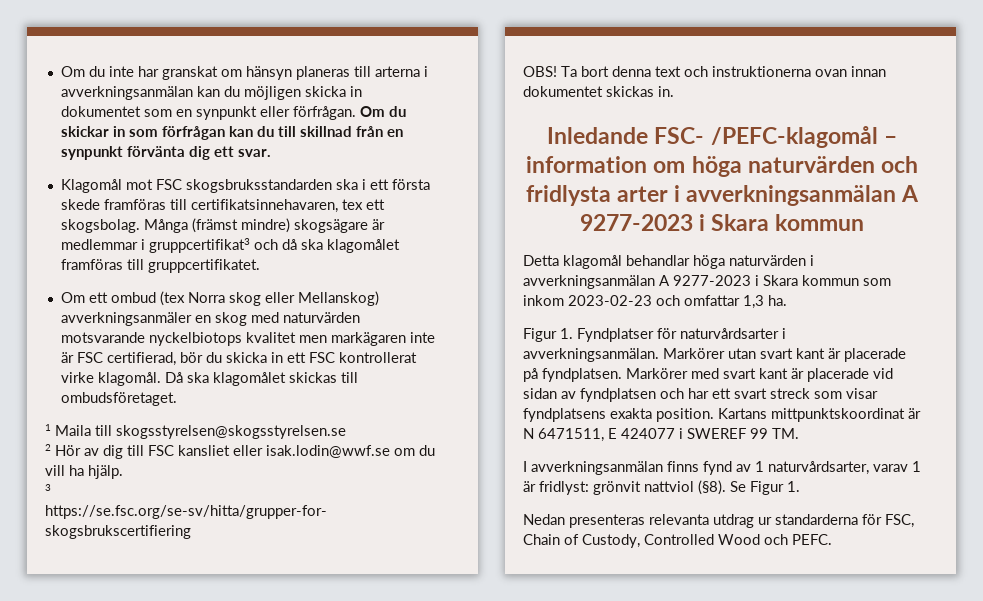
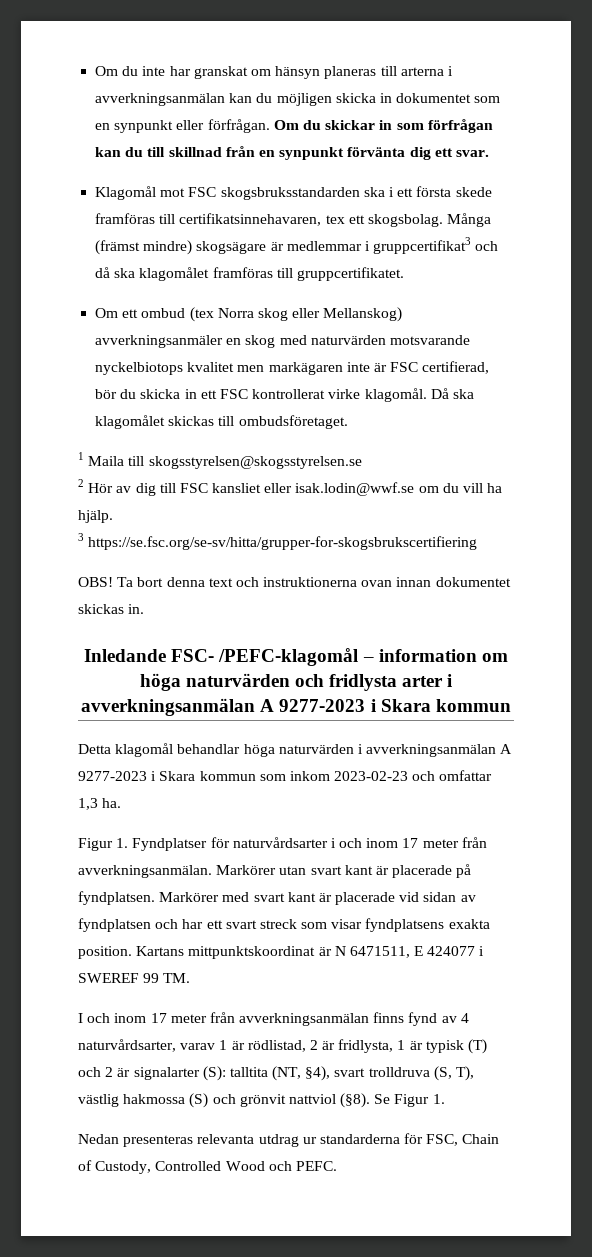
- Figur 1. Fyndplatser för naturvårdsarter i avverkningsanmälan.
+ Figur 1. Fyndplatser för naturvårdsarter i och inom 17 meter från avverkningsanmälan.
- I avverkningsanmälan finns fynd av 1 naturvårdsarter, varav 1 är fridlyst: grönvit nattviol (§8).
+ I och inom 17 meter från avverkningsanmälan finns fynd av 4 naturvårdsarter, varav 1 är rödlistad, 2 är fridlysta, 1 är typisk (T) och 2 är signalarter (S): talltita (NT, §4), svart trolldruva (S, T), västlig hakmossa (S) och grönvit nattviol (§8).

